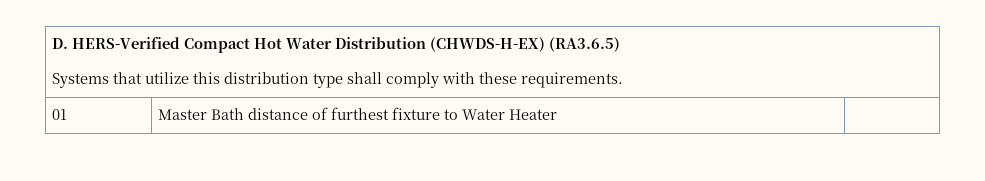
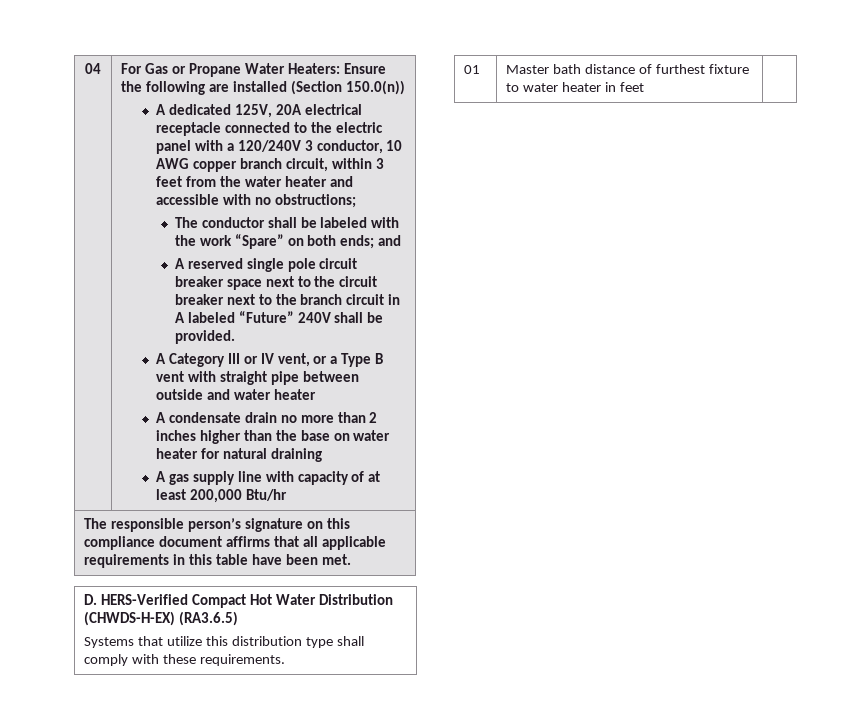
+ 04 | For Gas or Propane Water Heaters: Ensure the following are installed (Section 150.0(n))
+ A dedicated 125V, 20A electrical receptacle connected to the electric panel with a 120/240V 3 conductor, 10 AWG copper branch circuit, within 3 feet from the water heater and accessible with no obstructions;
+ The conductor shall be labeled with the work “Spare” on both ends; and
+ A reserved single pole circuit breaker space next to the circuit breaker next to the branch circuit in A labeled “Future” 240V shall be provided.
+ A Category III or IV vent, or a Type B vent with straight pipe between outside and water heater
+ A condensate drain no more than 2 inches higher than the base on water heater for natural draining
+ A gas supply line with capacity of at least 200,000 Btu/hr
+ The responsible person’s signature on this compliance document affirms that all applicable requirements in this table have been met.
- 01 | Master Bath distance of furthest fixture to Water Heater |
+ 01 | Master bath distance of furthest fixture to water heater in feet |

